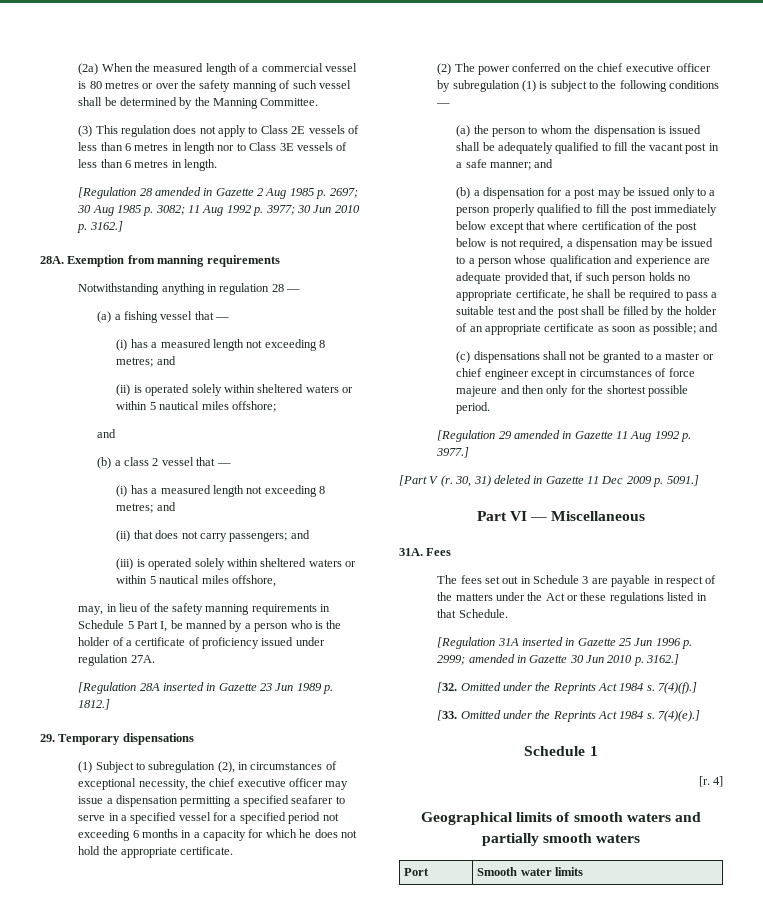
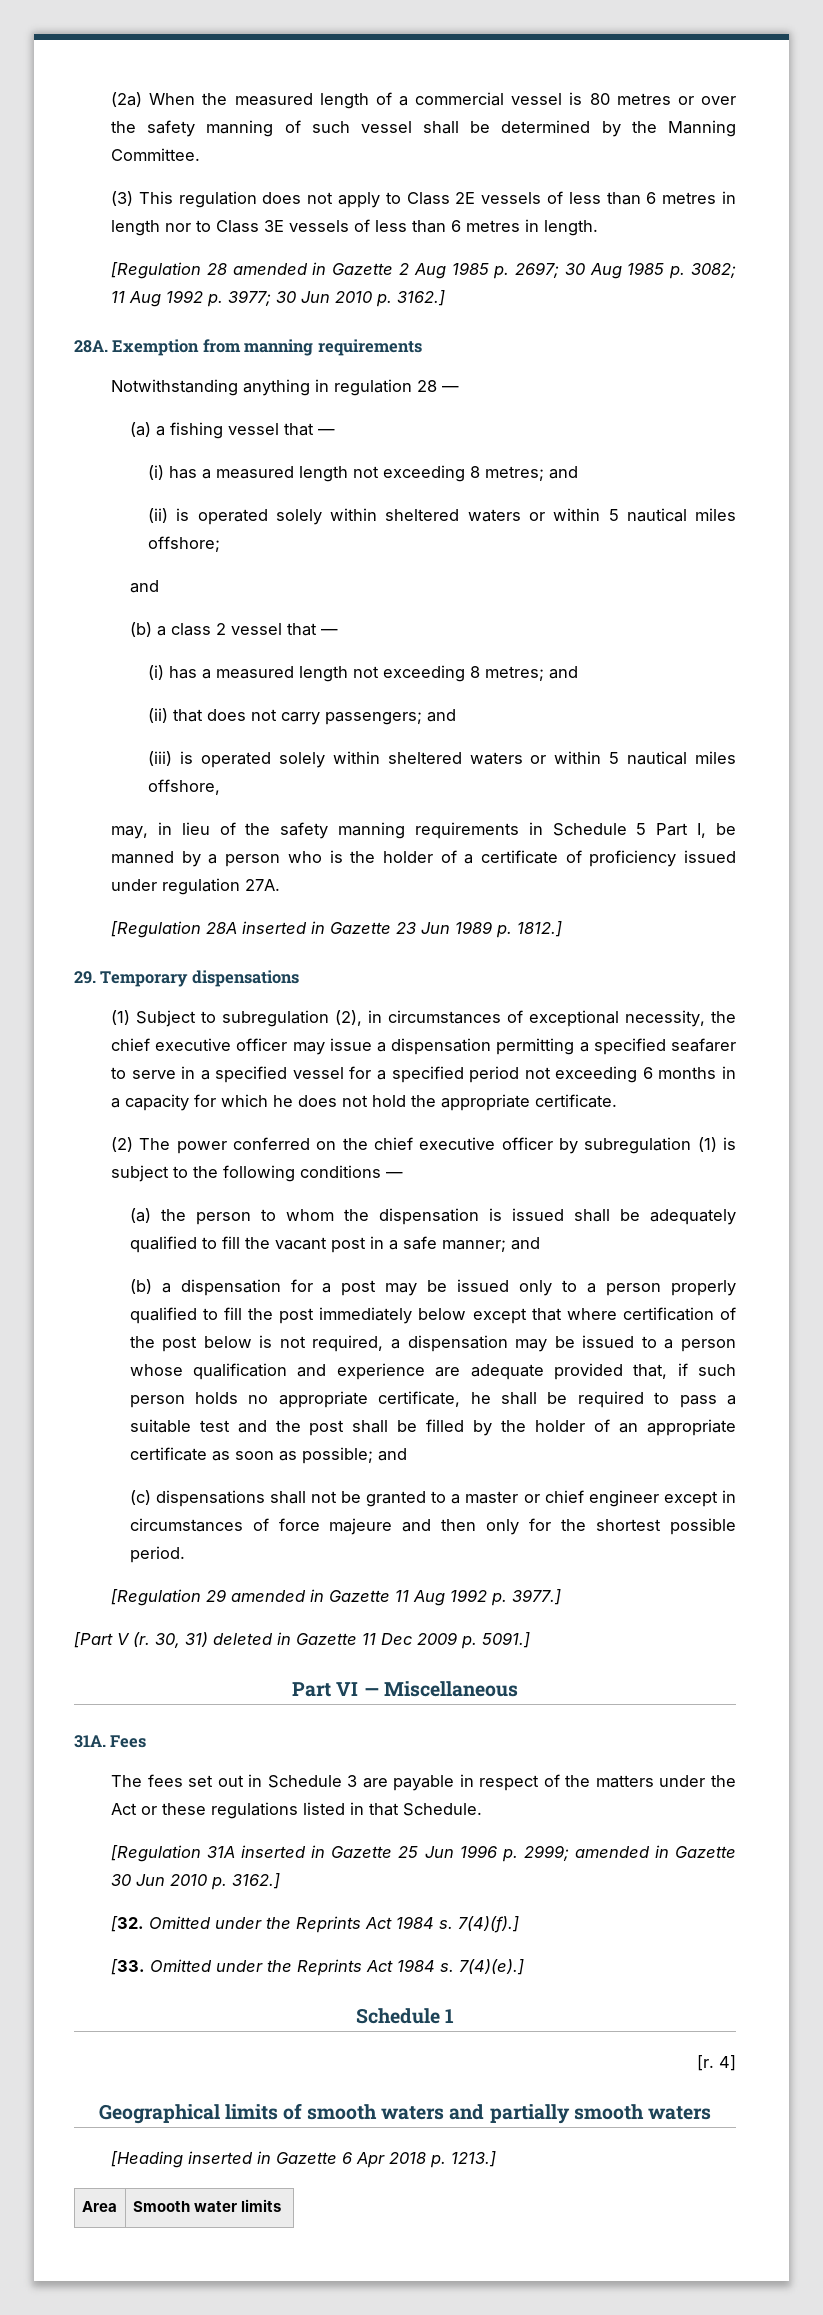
- Port | Smooth water limits
+ [Heading inserted in Gazette 6 Apr 2018 p. 1213.]
+ Area | Smooth water limits

